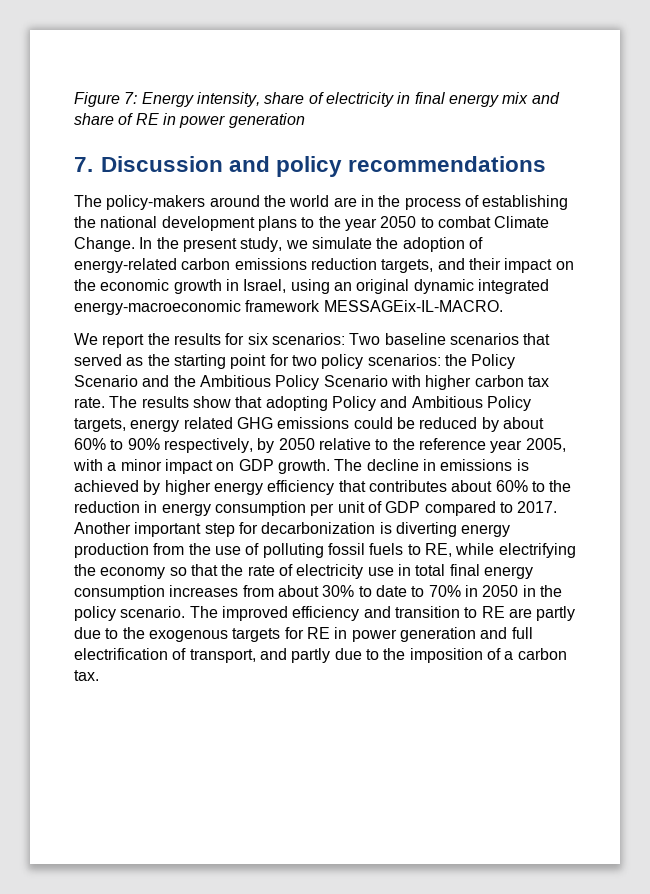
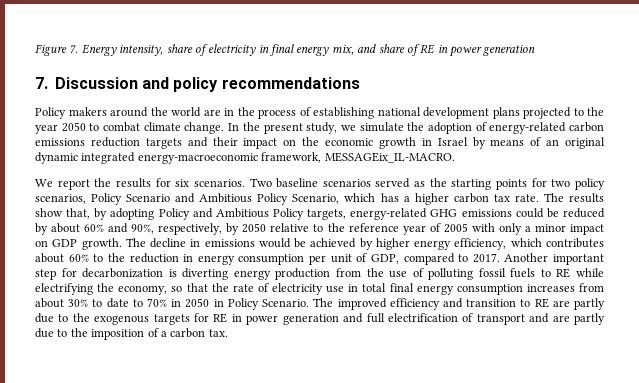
- Figure 7: Energy intensity, share of electricity in final energy mix and share of RE in power generation
+ Figure 7. Energy intensity, share of electricity in final energy mix, and share of RE in power generation
- The policy-makers around the world are in the process of establishing the national development plans to the year 2050 to combat Climate Change.
+ Policy makers around the world are in the process of establishing national development plans projected to the year 2050 to combat climate change.
- In the present study, we simulate the adoption of energy-related carbon emissions reduction targets, and their impact on the economic growth in Israel, using an original dynamic integrated energy-macroeconomic framework MESSAGEix-IL-MACRO.
+ In the present study, we simulate the adoption of energy-related carbon emissions reduction targets and their impact on the economic growth in Israel by means of an original dynamic integrated energy-macroeconomic framework, MESSAGEix_IL-MACRO.
- We report the results for six scenarios: Two baseline scenarios that served as the starting point for two policy scenarios: the Policy Scenario and the Ambitious Policy Scenario with higher carbon tax rate.
+ We report the results for six scenarios. Two baseline scenarios served as the starting points for two policy scenarios, Policy Scenario and Ambitious Policy Scenario, which has a higher carbon tax rate.
- The results show that adopting Policy and Ambitious Policy targets, energy related GHG emissions could be reduced by about 60% to 90% respectively, by 2050 relative to the reference year 2005, with a minor impact on GDP growth.
+ The results show that, by adopting Policy and Ambitious Policy targets, energy-related GHG emissions could be reduced by about 60% and 90%, respectively, by 2050 relative to the reference year of 2005 with only a minor impact on GDP growth.
- The decline in emissions is achieved by higher energy efficiency that contributes about 60% to the reduction in energy consumption per unit of GDP compared to 2017.
+ The decline in emissions would be achieved by higher energy efficiency, which contributes about 60% to the reduction in energy consumption per unit of GDP, compared to 2017.
- Another important step for decarbonization is diverting energy production from the use of polluting fossil fuels to RE, while electrifying the economy so that the rate of electricity use in total final energy consumption increases from about 30% to date to 70% in 2050 in the policy scenario.
+ Another important step for decarbonization is diverting energy production from the use of polluting fossil fuels to RE while electrifying the economy, so that the rate of electricity use in total final energy consumption increases from about 30% to date to 70% in 2050 in Policy Scenario.
- The improved efficiency and transition to RE are partly due to the exogenous targets for RE in power generation and full electrification of transport, and partly due to the imposition of a carbon tax.
+ The improved efficiency and transition to RE are partly due to the exogenous targets for RE in power generation and full electrification of transport and are partly due to the imposition of a carbon tax.

